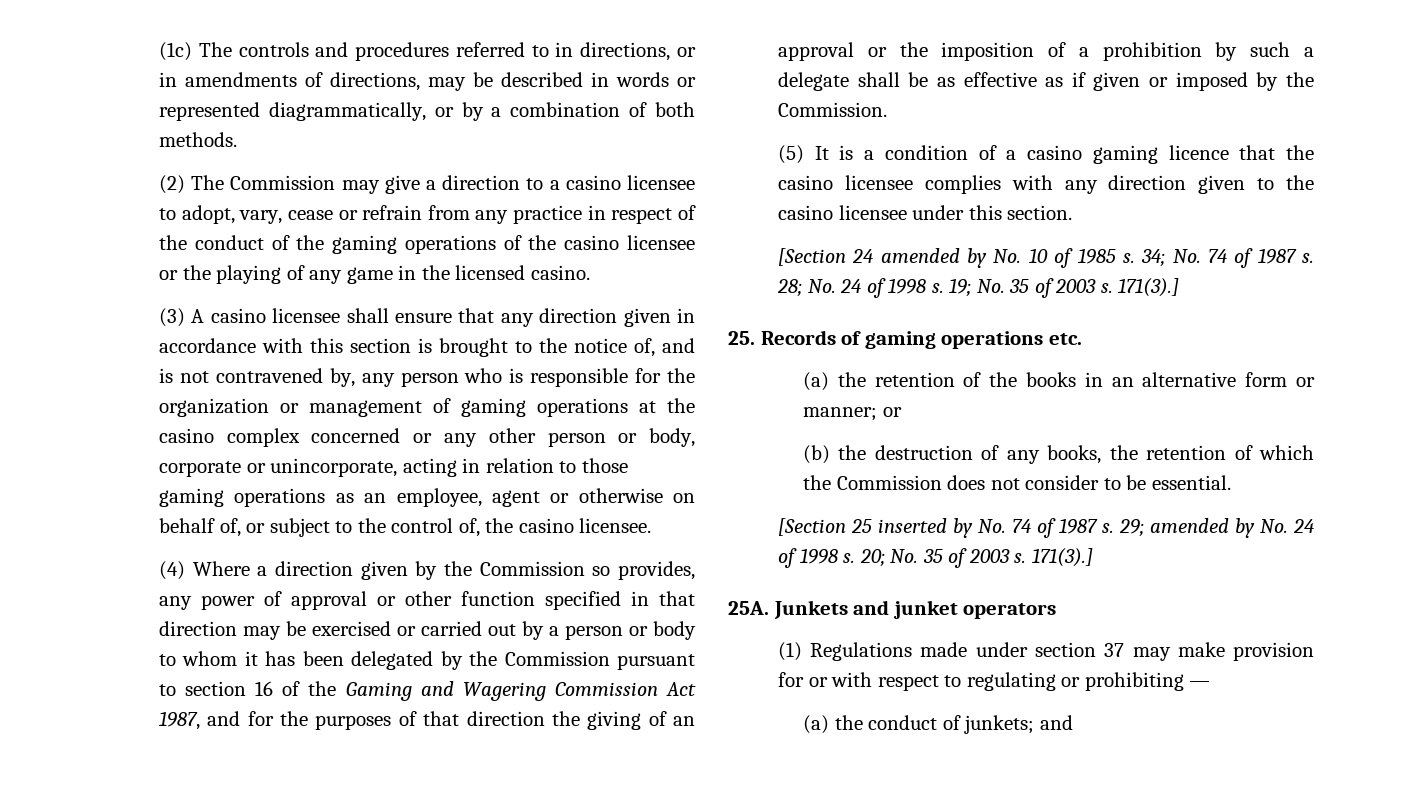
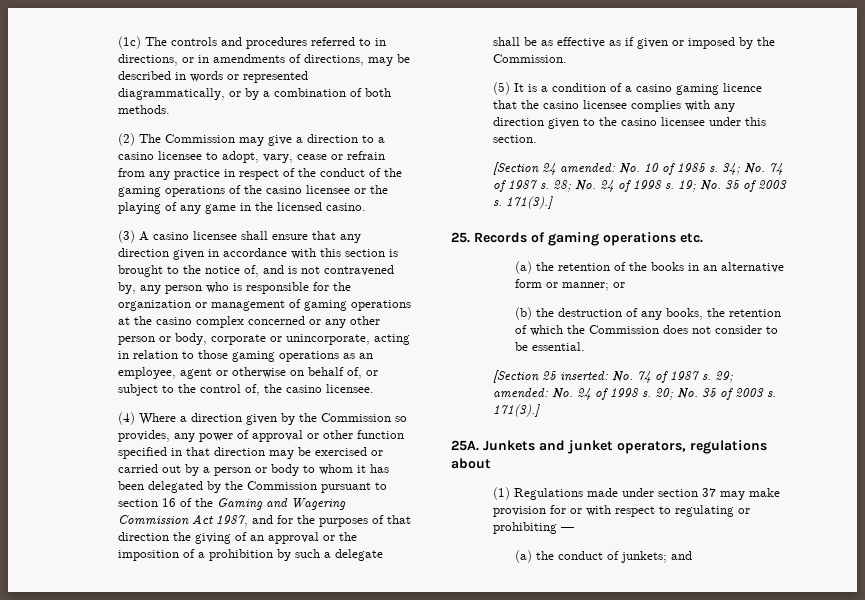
- [Section 24 amended by No. 10 of 1985 s.
+ [Section 24 amended: No. 10 of 1985 s.
- [Section 25 inserted by No. 74 of 1987 s.
+ [Section 25 inserted: No. 74 of 1987 s.
- 29; amended by No. 24 of 1998 s.
+ 29; amended: No. 24 of 1998 s.
- Junkets and junket operators
+ Junkets and junket operators, regulations about

